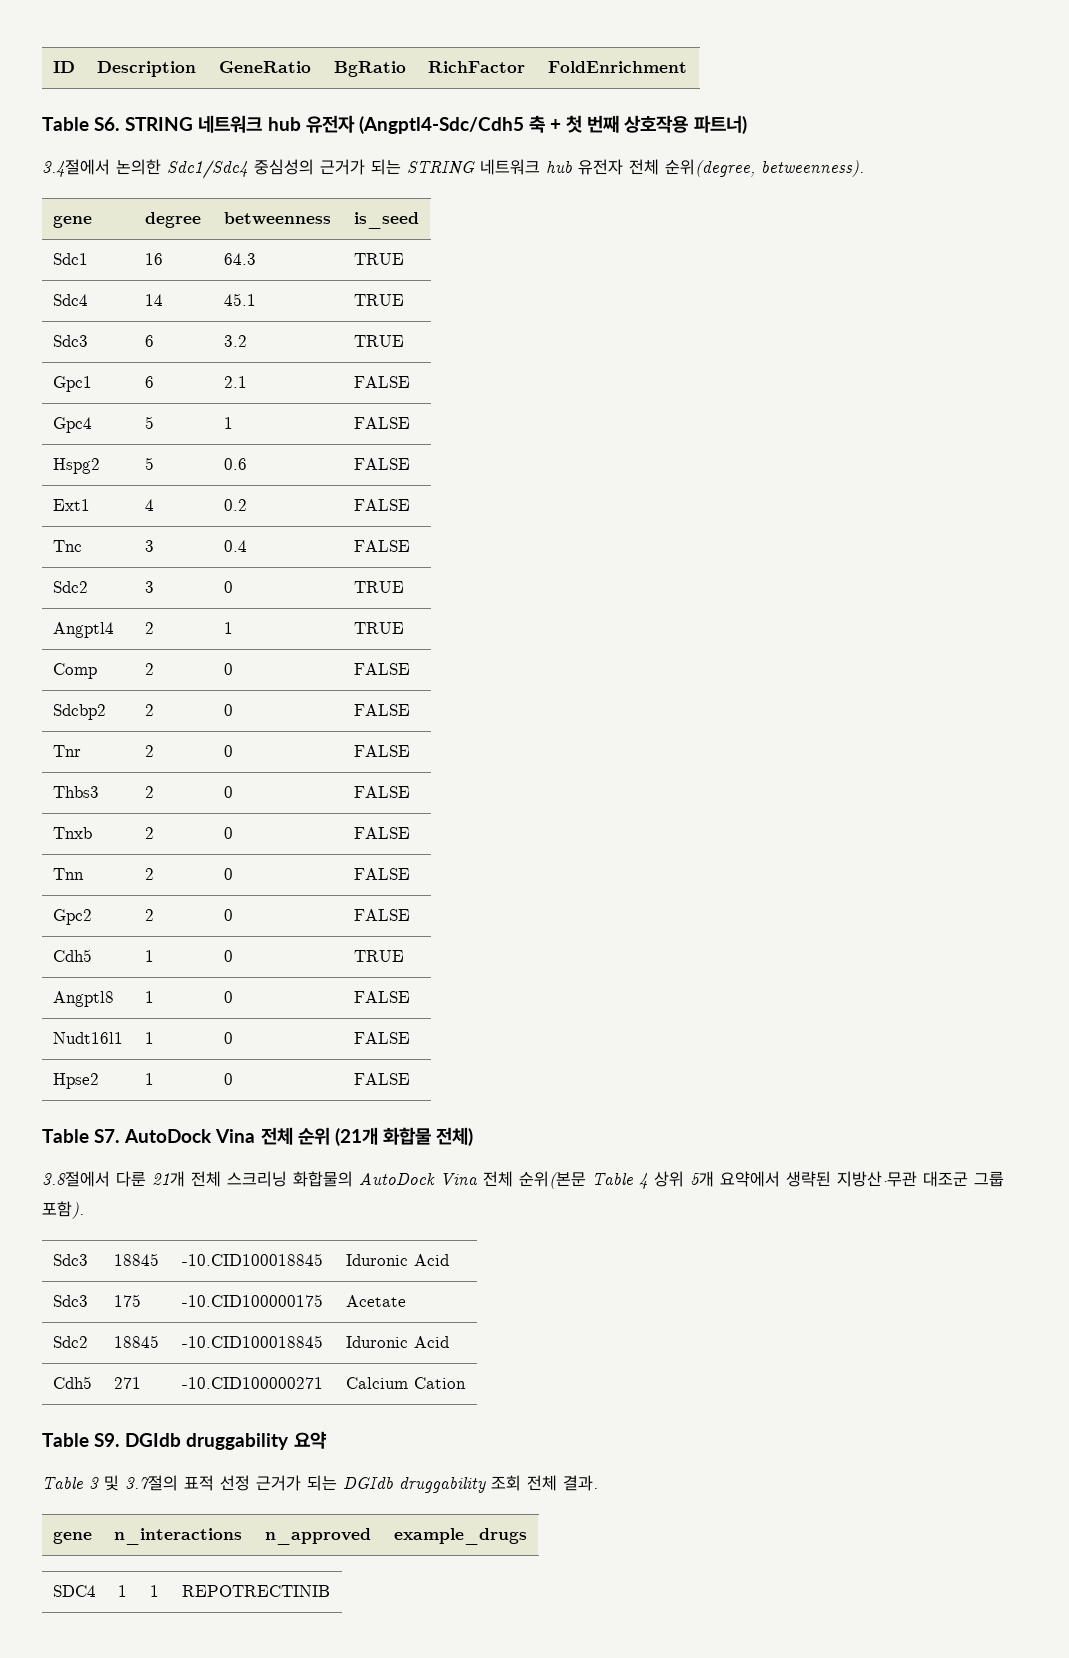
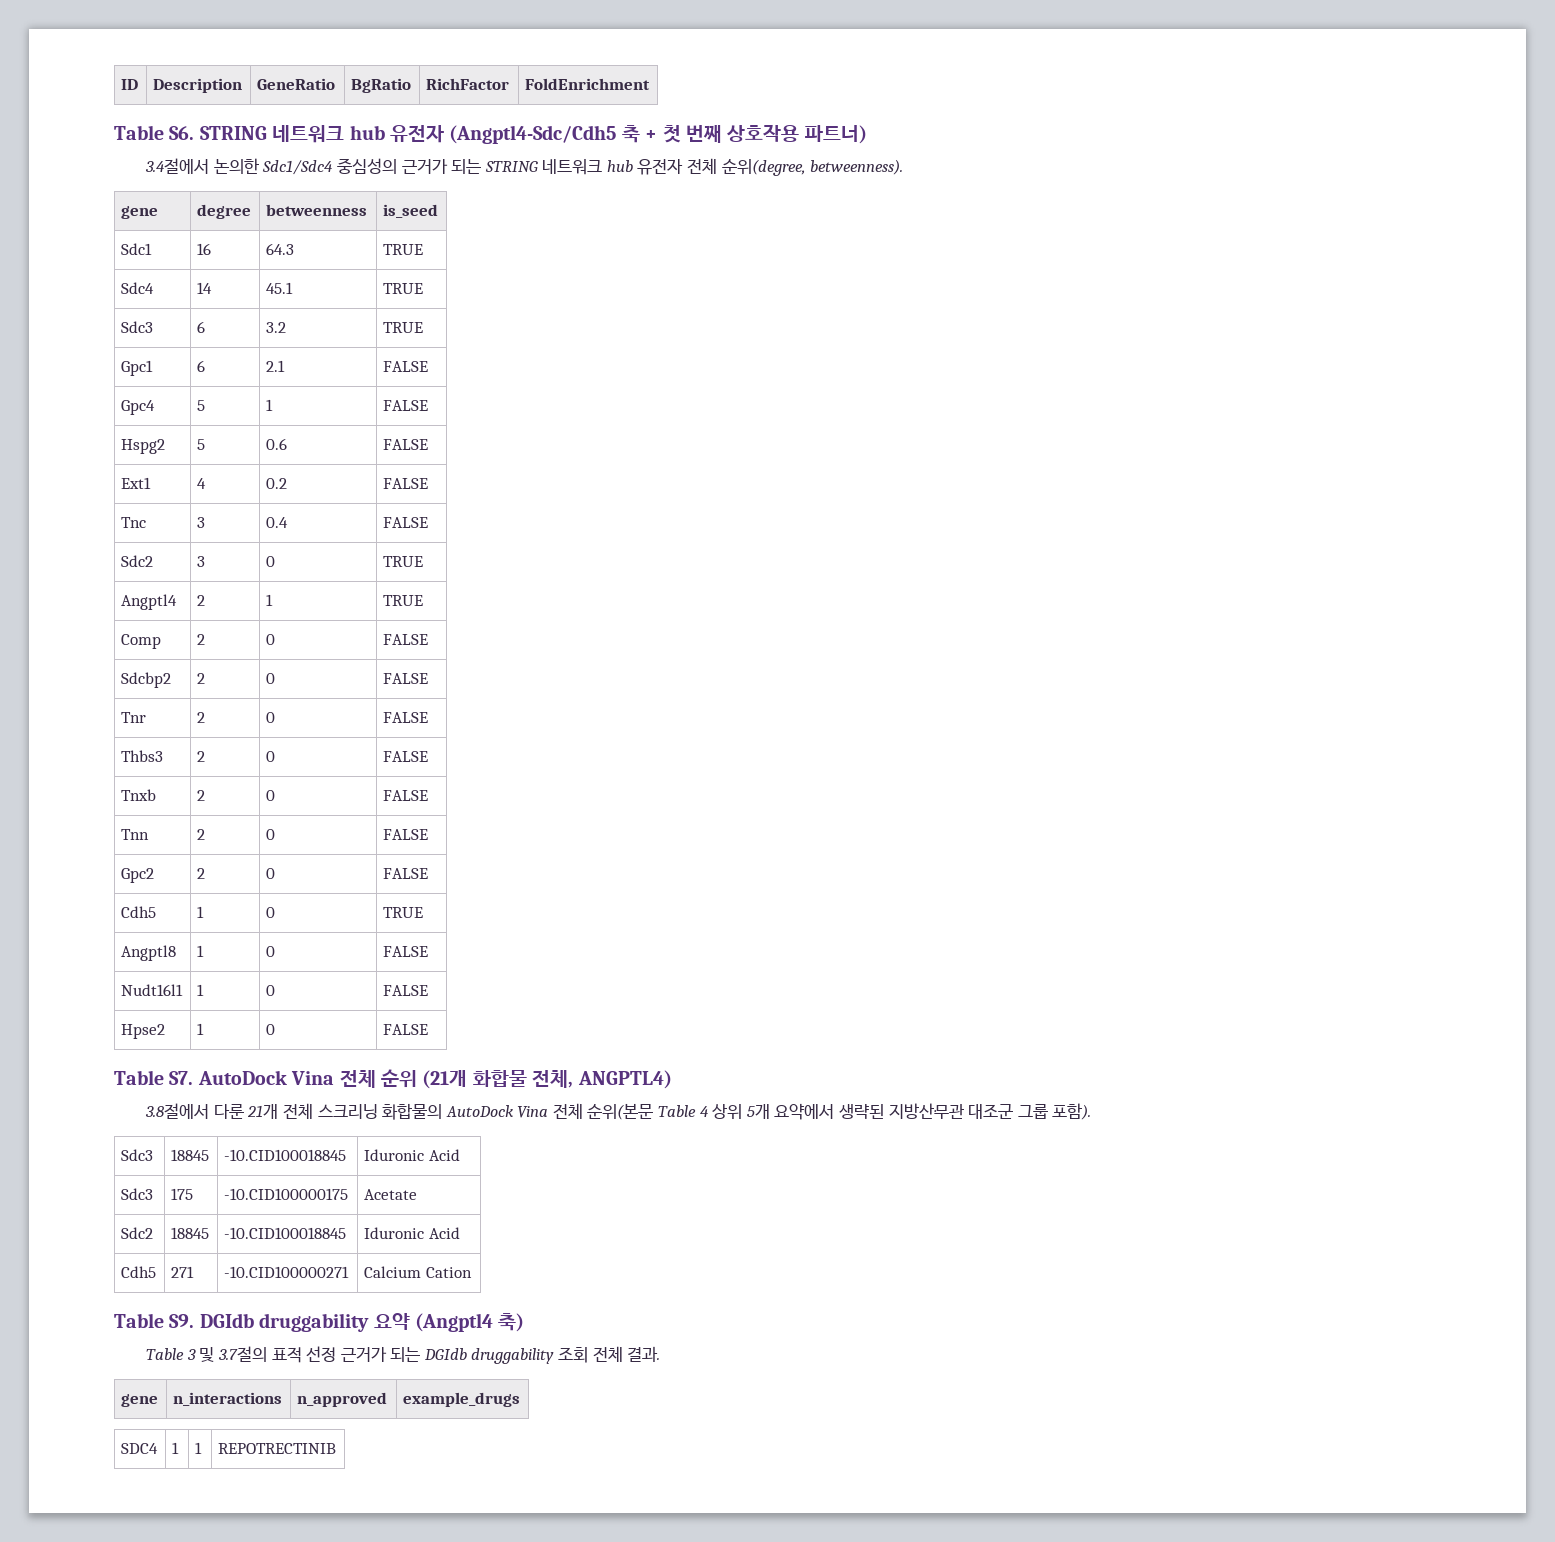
- Table S7. AutoDock Vina 전체 순위 (21개 화합물 전체)
+ Table S7. AutoDock Vina 전체 순위 (21개 화합물 전체, ANGPTL4)
- Table S9. DGIdb druggability 요약
+ Table S9. DGIdb druggability 요약 (Angptl4 축)

